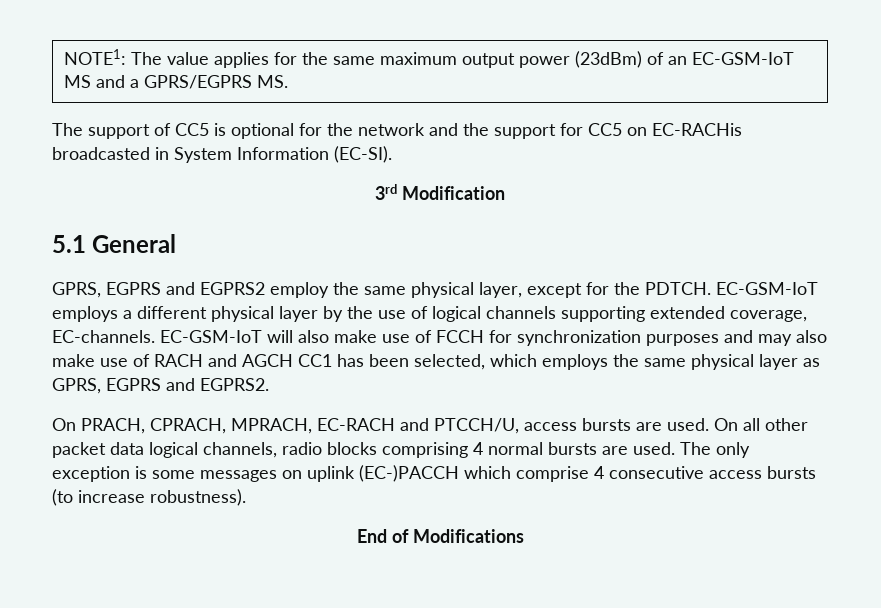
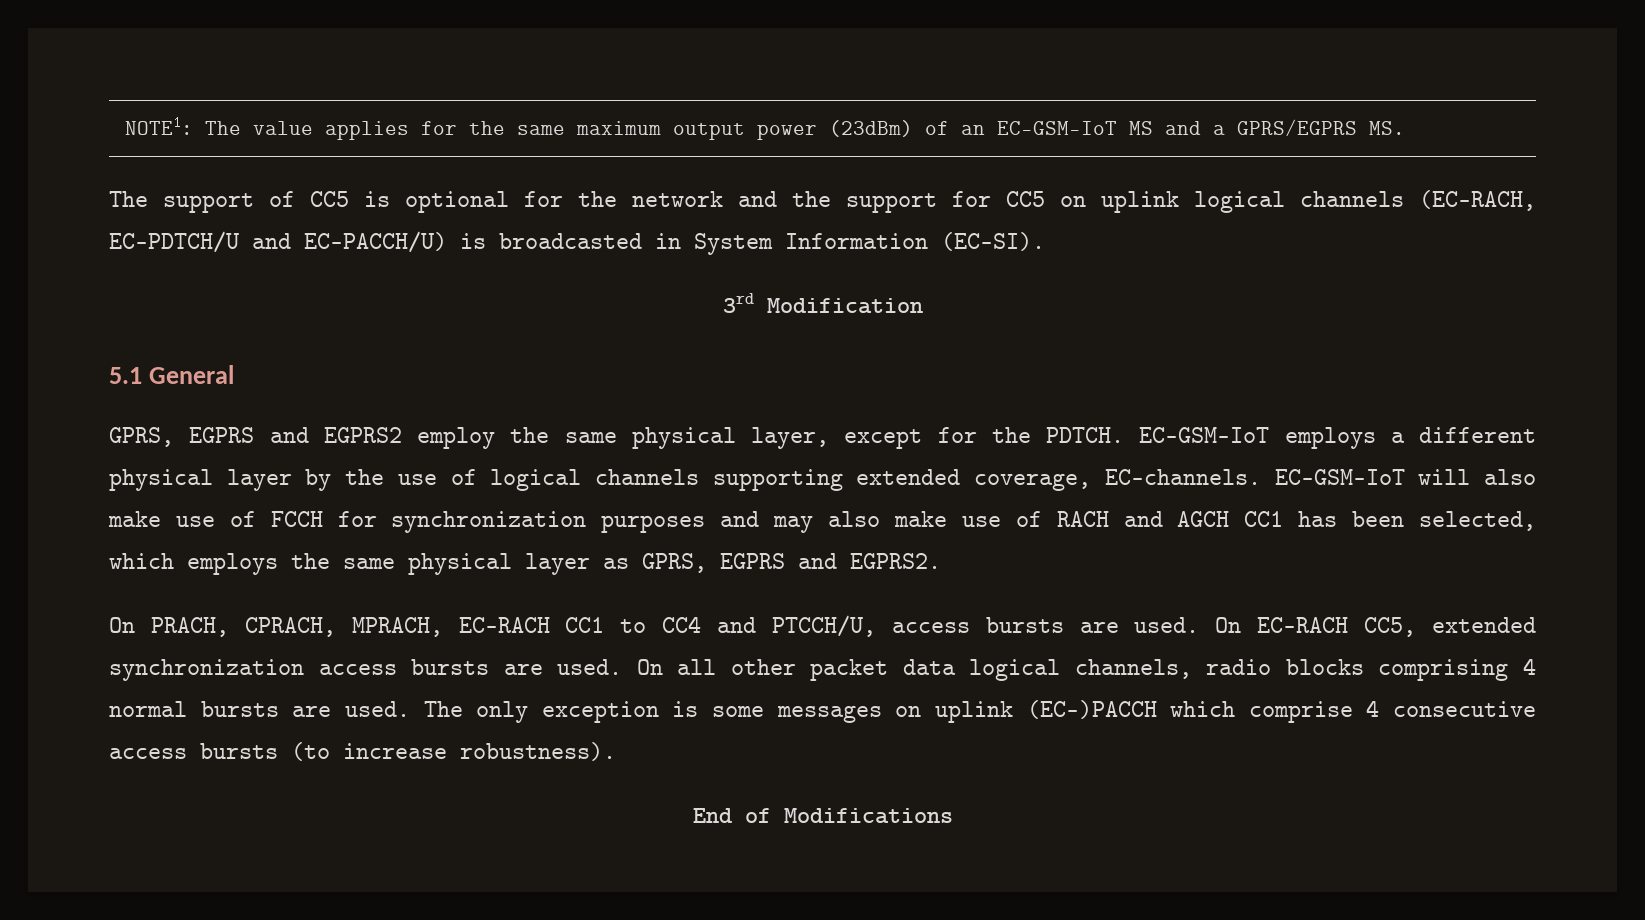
- The support of CC5 is optional for the network and the support for CC5 on EC-RACHis broadcasted in System Information (EC-SI).
+ The support of CC5 is optional for the network and the support for CC5 on uplink logical channels (EC-RACH, EC-PDTCH/U and EC-PACCH/U) is broadcasted in System Information (EC-SI).
- On PRACH, CPRACH, MPRACH, EC-RACH and PTCCH/U, access bursts are used.
+ On PRACH, CPRACH, MPRACH, EC-RACH CC1 to CC4 and PTCCH/U, access bursts are used.
- On all other packet data logical channels, radio blocks comprising 4 normal bursts are used.
+ On EC-RACH CC5, extended synchronization access bursts are used. On all other packet data logical channels, radio blocks comprising 4 normal bursts are used.

